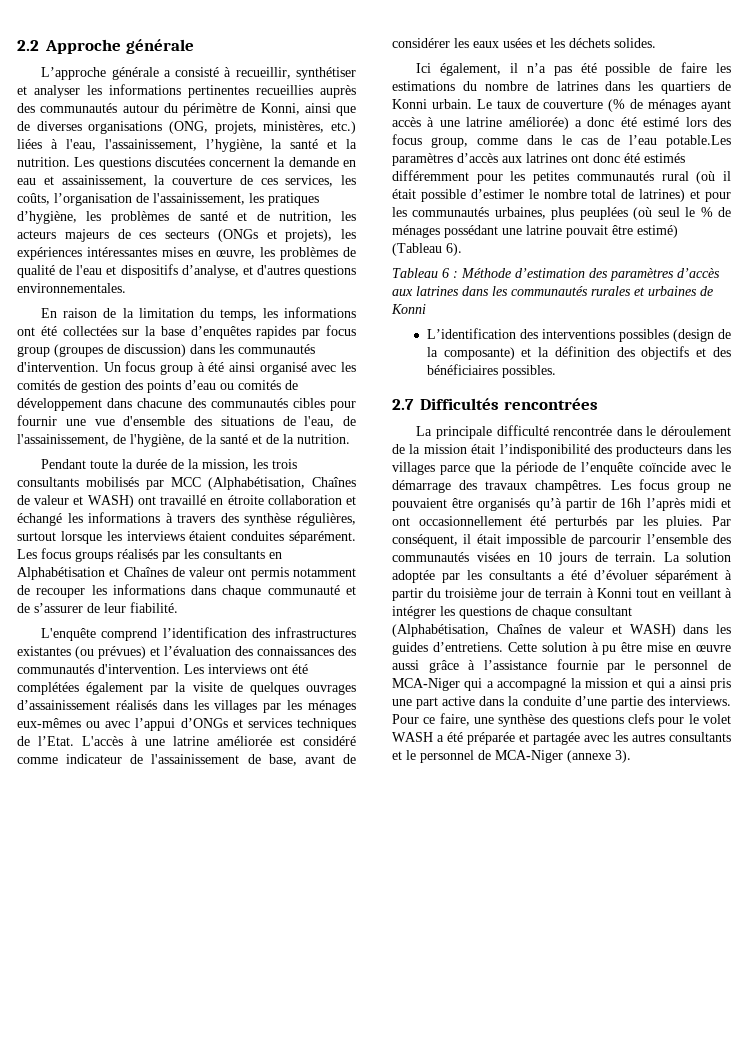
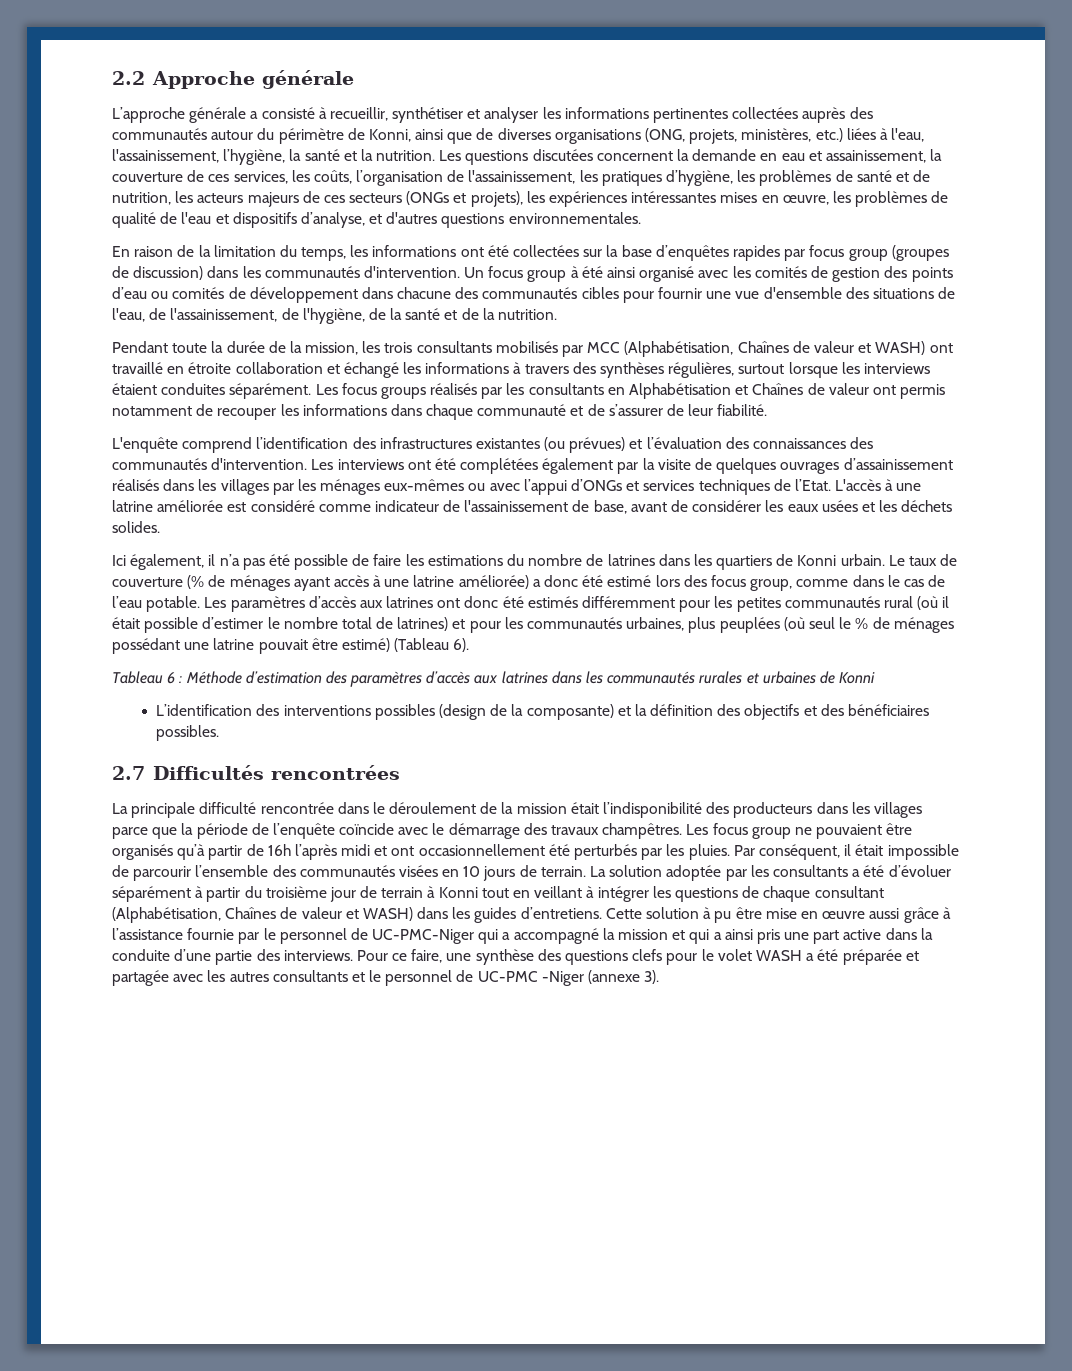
- L’approche générale a consisté à recueillir, synthétiser et analyser les informations pertinentes recueillies auprès des communautés autour du périmètre de Konni, ainsi que de diverses organisations (ONG, projets, ministères, etc.) liées à l'eau, l'assainissement, l’hygiène, la santé et la nutrition.
+ L’approche générale a consisté à recueillir, synthétiser et analyser les informations pertinentes collectées auprès des communautés autour du périmètre de Konni, ainsi que de diverses organisations (ONG, projets, ministères, etc.) liées à l'eau, l'assainissement, l’hygiène, la santé et la nutrition.
- Pendant toute la durée de la mission, les trois consultants mobilisés par MCC (Alphabétisation, Chaînes de valeur et WASH) ont travaillé en étroite collaboration et échangé les informations à travers des synthèse régulières, surtout lorsque les interviews étaient conduites séparément.
+ Pendant toute la durée de la mission, les trois consultants mobilisés par MCC (Alphabétisation, Chaînes de valeur et WASH) ont travaillé en étroite collaboration et échangé les informations à travers des synthèses régulières, surtout lorsque les interviews étaient conduites séparément.
- Le taux de couverture (% de ménages ayant accès à une latrine améliorée) a donc été estimé lors des focus group, comme dans le cas de l’eau potable.Les paramètres d’accès aux latrines ont donc été estimés différemment pour les petites communautés rural (où il était possible d’estimer le nombre total de latrines) et pour les communautés urbaines, plus peuplées (où seul le % de ménages possédant une latrine pouvait être estimé) (Tableau 6).
+ Le taux de couverture (% de ménages ayant accès à une latrine améliorée) a donc été estimé lors des focus group, comme dans le cas de l’eau potable. Les paramètres d’accès aux latrines ont donc été estimés différemment pour les petites communautés rural (où il était possible d’estimer le nombre total de latrines) et pour les communautés urbaines, plus peuplées (où seul le % de ménages possédant une latrine pouvait être estimé) (Tableau 6).
- Cette solution à pu être mise en œuvre aussi grâce à l’assistance fournie par le personnel de MCA-Niger qui a accompagné la mission et qui a ainsi pris une part active dans la conduite d’une partie des interviews.
+ Cette solution à pu être mise en œuvre aussi grâce à l’assistance fournie par le personnel de UC-PMC-Niger qui a accompagné la mission et qui a ainsi pris une part active dans la conduite d’une partie des interviews.
- Pour ce faire, une synthèse des questions clefs pour le volet WASH a été préparée et partagée avec les autres consultants et le personnel de MCA-Niger (annexe 3).
+ Pour ce faire, une synthèse des questions clefs pour le volet WASH a été préparée et partagée avec les autres consultants et le personnel de UC-PMC -Niger (annexe 3).

